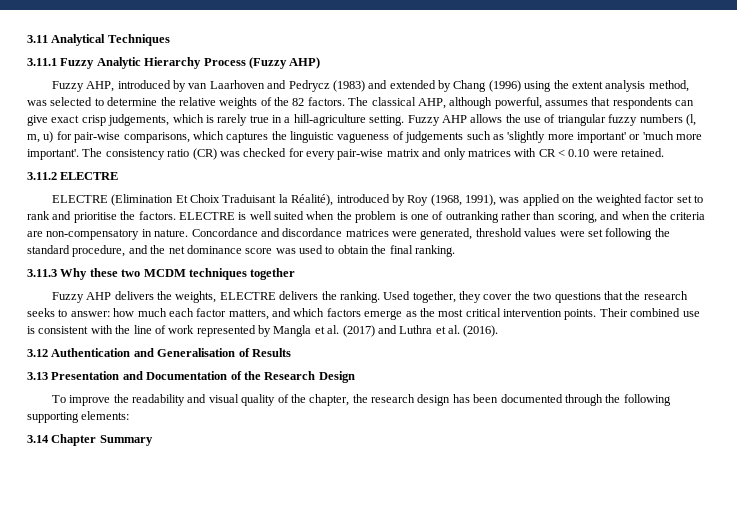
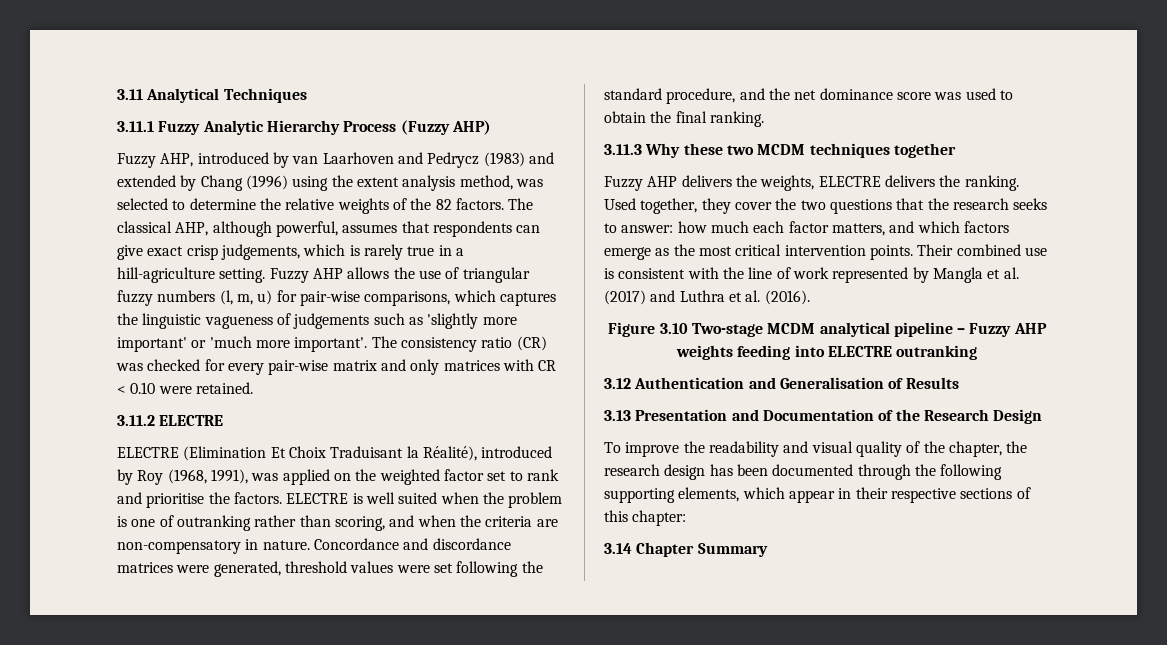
+ Figure 3.10 Two-stage MCDM analytical pipeline – Fuzzy AHP weights feeding into ELECTRE outranking
- To improve the readability and visual quality of the chapter, the research design has been documented through the following supporting elements:
+ To improve the readability and visual quality of the chapter, the research design has been documented through the following supporting elements, which appear in their respective sections of this chapter:

